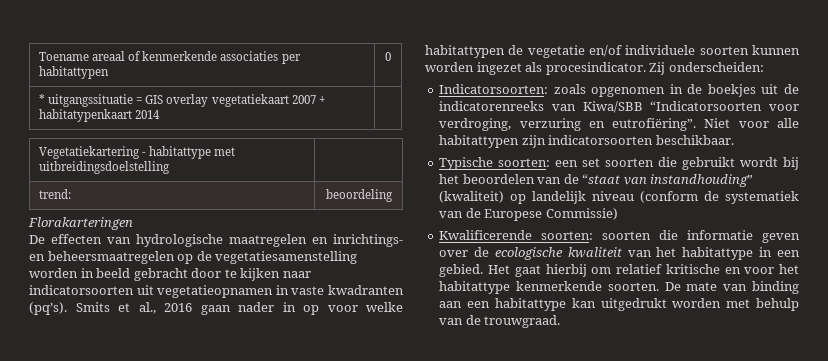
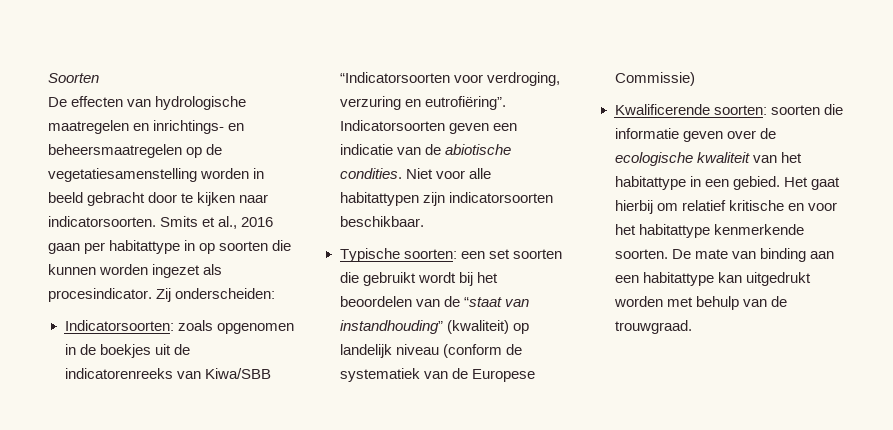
- Toename areaal of kenmerkende associaties per habitattypen | 0
- * uitgangssituatie = GIS overlay vegetatiekaart 2007 + habitatypenkaart 2014 |
- Vegetatiekartering - habitattype met uitbreidingsdoelstelling |
- trend: | beoordeling
- Florakarteringen
+ Soorten
- De effecten van hydrologische maatregelen en inrichtings- en beheersmaatregelen op de vegetatiesamenstelling worden in beeld gebracht door te kijken naar indicatorsoorten uit vegetatieopnamen in vaste kwadranten (pq’s).
+ De effecten van hydrologische maatregelen en inrichtings- en beheersmaatregelen op de vegetatiesamenstelling worden in beeld gebracht door te kijken naar indicatorsoorten.
- Smits et al., 2016 gaan nader in op voor welke habitattypen de vegetatie en/of individuele soorten kunnen worden ingezet als procesindicator.
+ Smits et al., 2016 gaan per habitattype in op soorten die kunnen worden ingezet als procesindicator.
+ Indicatorsoorten geven een indicatie van de abiotische condities.

